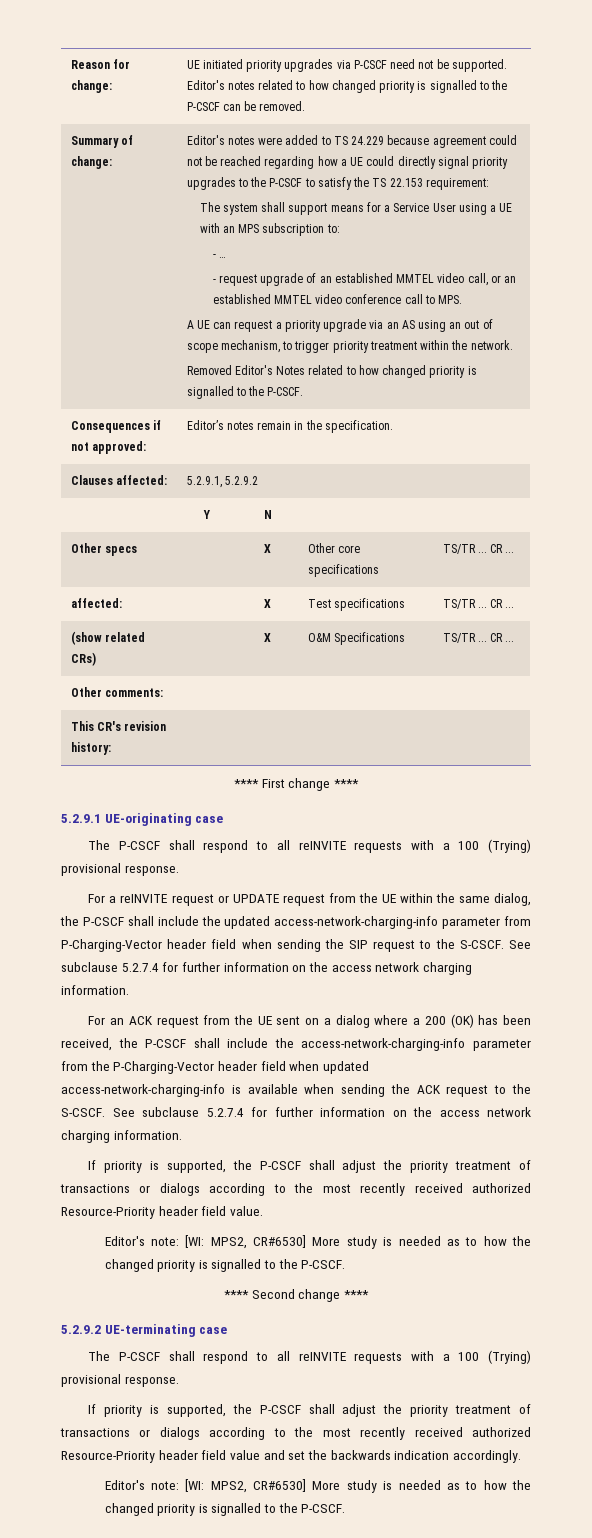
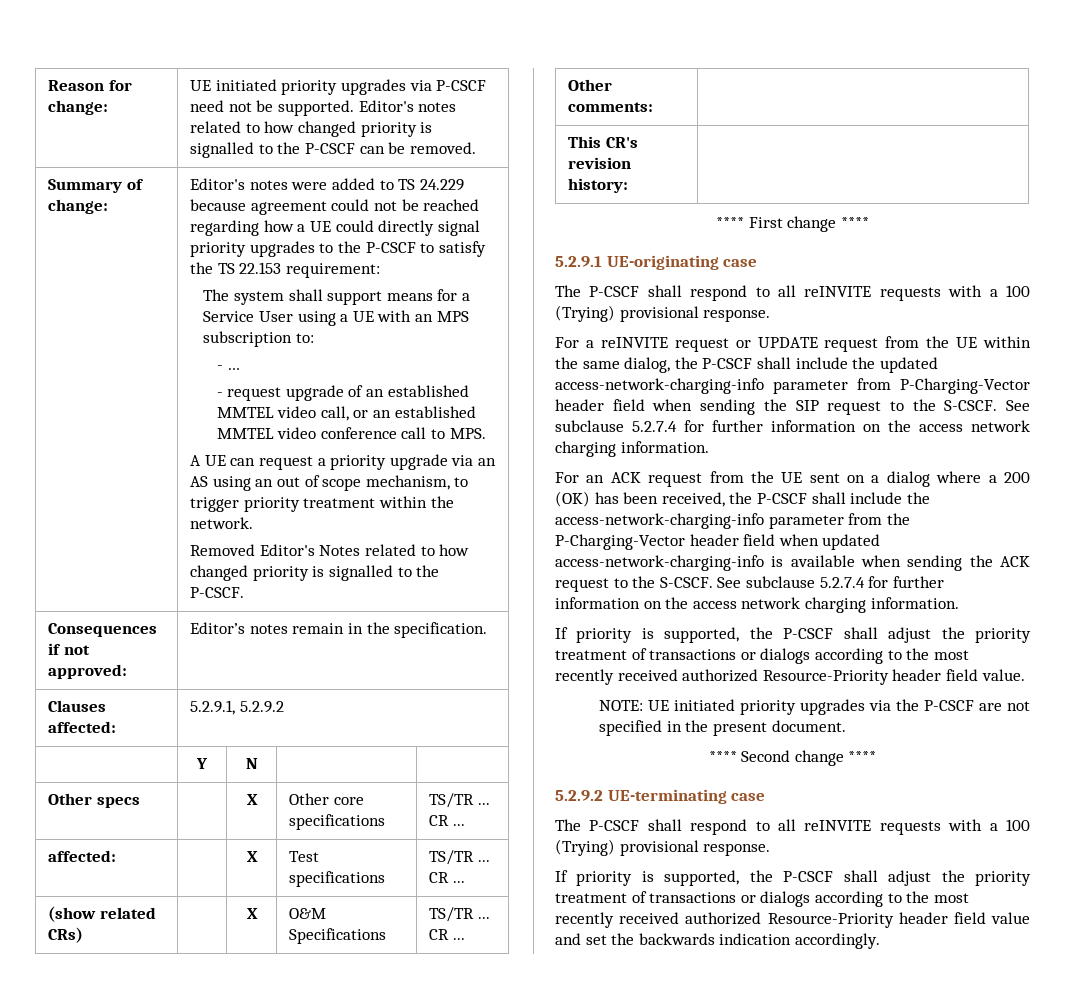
  If priority is supported, the P-CSCF shall adjust the priority treatment of transactions or dialogs according to the most recently received authorized Resource-Priority header field value.
- Editor's note: [WI: MPS2, CR#6530] More study is needed as to how the changed priority is signalled to the P-CSCF.
+ NOTE: UE initiated priority upgrades via the P-CSCF are not specified in the present document.
  If priority is supported, the P-CSCF shall adjust the priority treatment of transactions or dialogs according to the most recently received authorized Resource-Priority header field value and set the backwards indication accordingly.
- Editor's note: [WI: MPS2, CR#6530] More study is needed as to how the changed priority is signalled to the P-CSCF.

